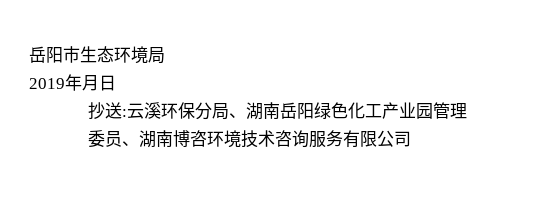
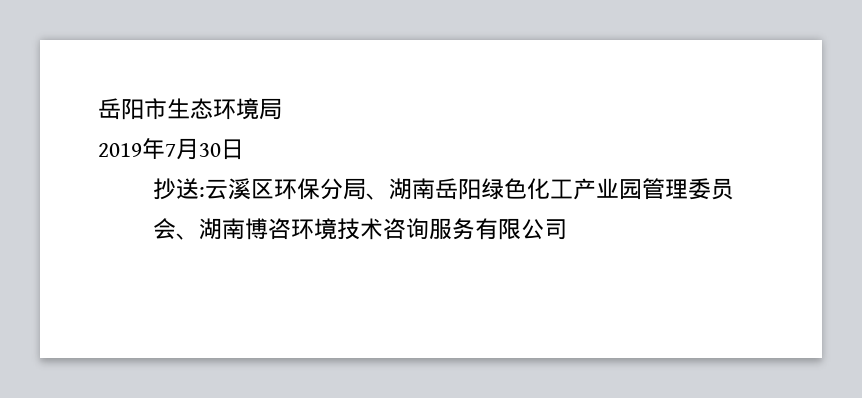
- 2019年月日
+ 2019年7月30日
- 抄送:云溪环保分局、湖南岳阳绿色化工产业园管理委员、湖南博咨环境技术咨询服务有限公司
+ 抄送:云溪区环保分局、湖南岳阳绿色化工产业园管理委员会、湖南博咨环境技术咨询服务有限公司

